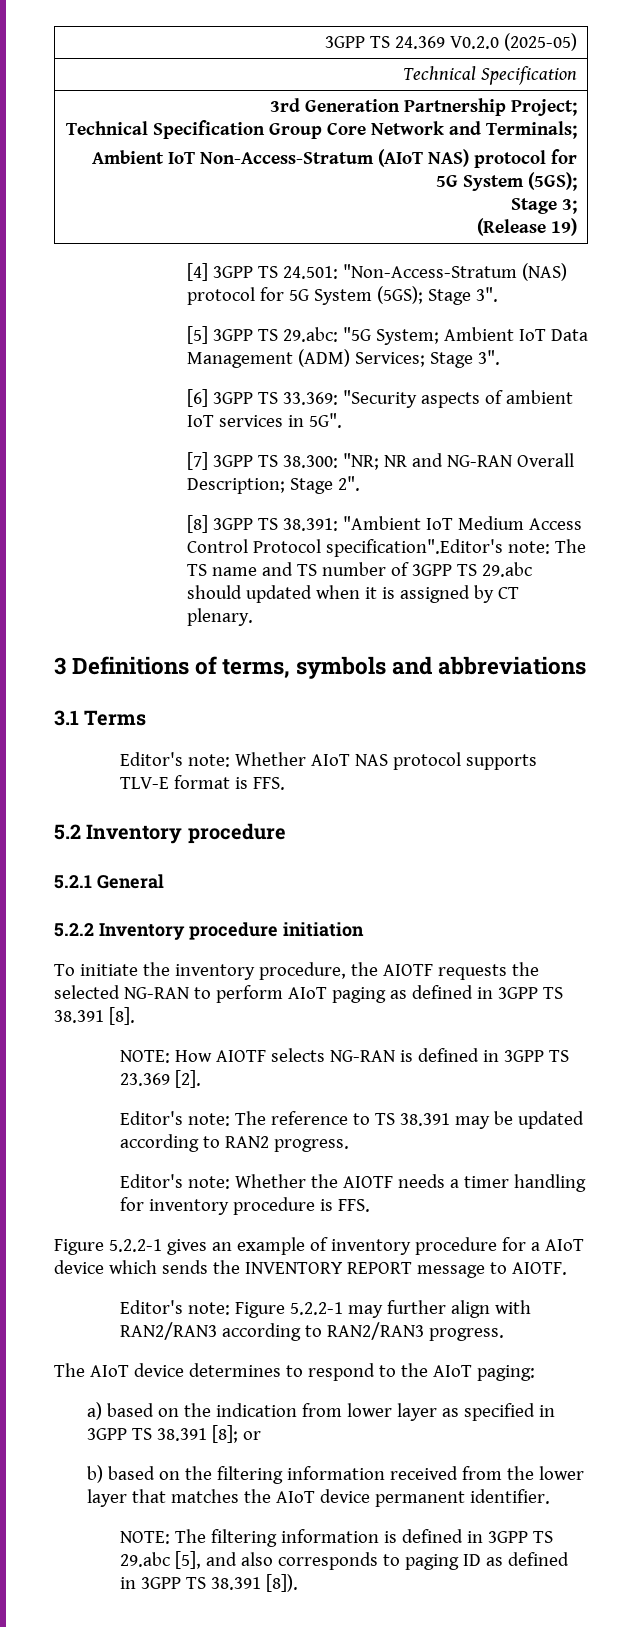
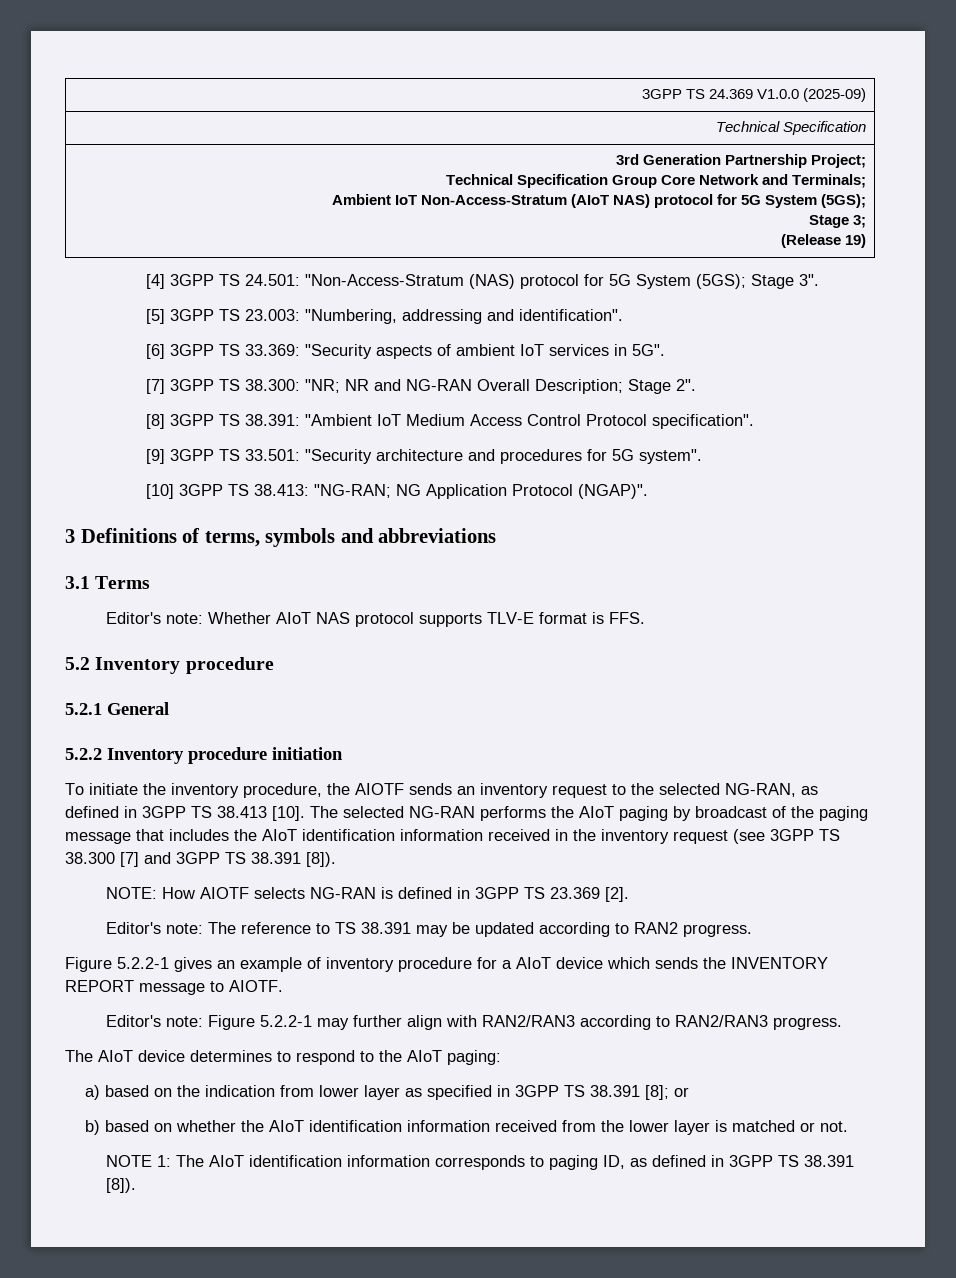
- 3GPP TS 24.369 V0.2.0 (2025-05)
+ 3GPP TS 24.369 V1.0.0 (2025-09)
- [5] 3GPP TS 29.abc: "5G System; Ambient IoT Data Management (ADM) Services; Stage 3".
+ [5] 3GPP TS 23.003: "Numbering, addressing and identification".
- [8] 3GPP TS 38.391: "Ambient IoT Medium Access Control Protocol specification".Editor's note: The TS name and TS number of 3GPP TS 29.abc should updated when it is assigned by CT plenary.
+ [8] 3GPP TS 38.391: "Ambient IoT Medium Access Control Protocol specification".
+ [9] 3GPP TS 33.501: "Security architecture and procedures for 5G system".
+ [10] 3GPP TS 38.413: "NG-RAN; NG Application Protocol (NGAP)".
- To initiate the inventory procedure, the AIOTF requests the selected NG-RAN to perform AIoT paging as defined in 3GPP TS 38.391 [8].
+ To initiate the inventory procedure, the AIOTF sends an inventory request to the selected NG-RAN, as defined in 3GPP TS 38.413 [10]. The selected NG-RAN performs the AIoT paging by broadcast of the paging message that includes the AIoT identification information received in the inventory request (see 3GPP TS 38.300 [7] and 3GPP TS 38.391 [8]).
- Editor's note: Whether the AIOTF needs a timer handling for inventory procedure is FFS.
- b) based on the filtering information received from the lower layer that matches the AIoT device permanent identifier.
- NOTE: The filtering information is defined in 3GPP TS 29.abc [5], and also corresponds to paging ID as defined in 3GPP TS 38.391 [8]).
+ b) based on whether the AIoT identification information received from the lower layer is matched or not.
+ NOTE 1: The AIoT identification information corresponds to paging ID, as defined in 3GPP TS 38.391 [8]).

